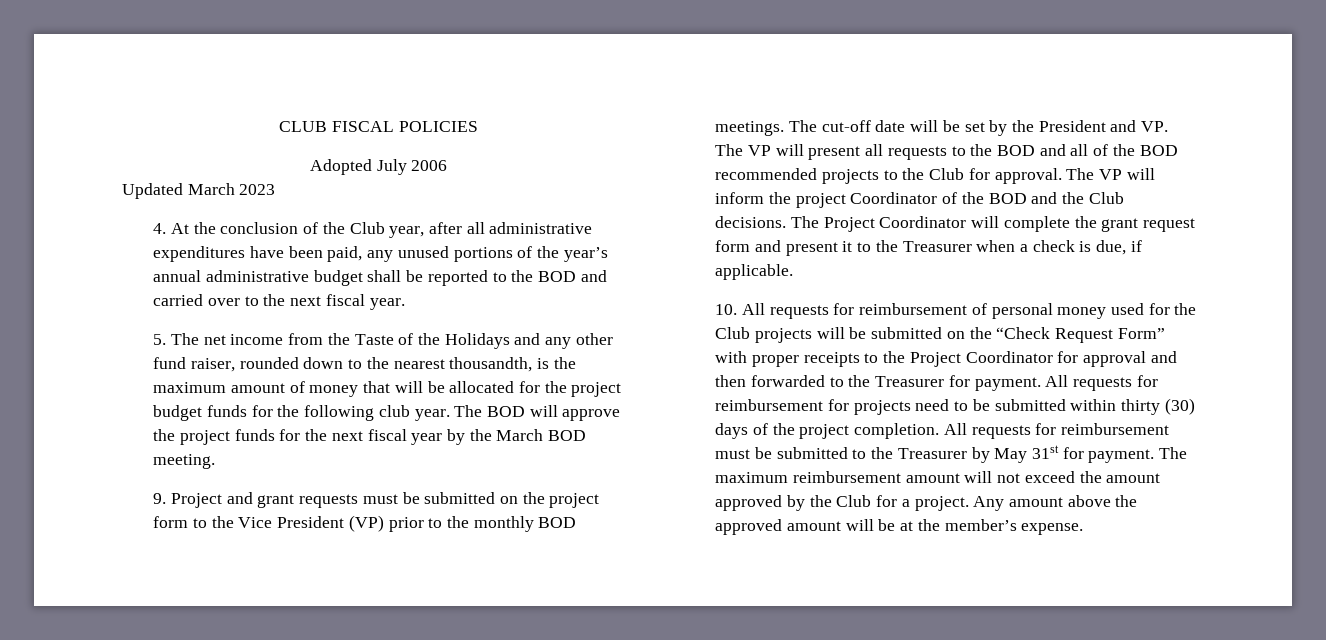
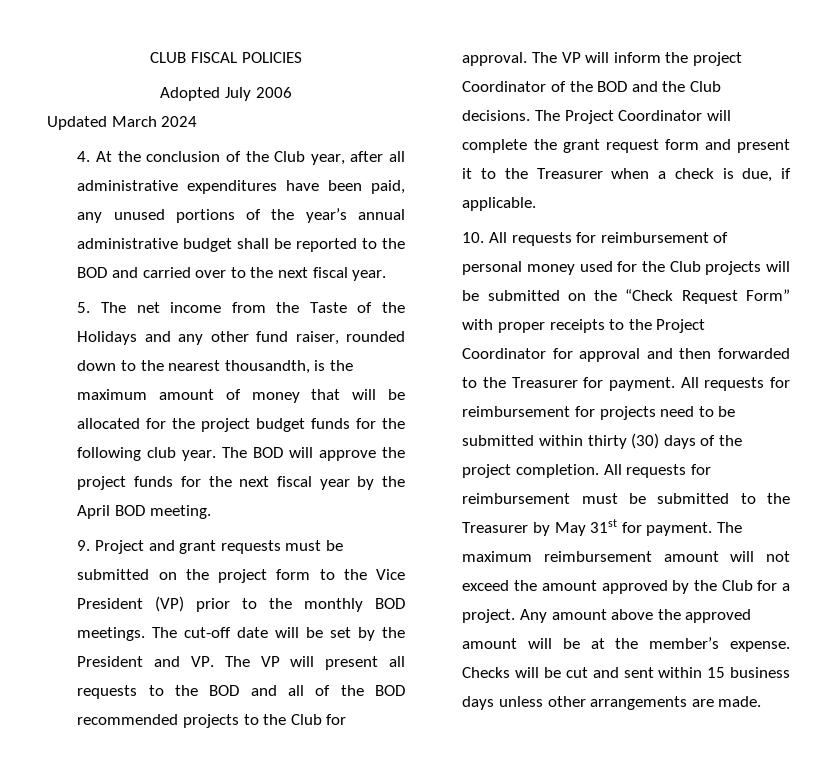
- Updated March 2023
+ Updated March 2024
- The BOD will approve the project funds for the next fiscal year by the March BOD meeting.
+ The BOD will approve the project funds for the next fiscal year by the April BOD meeting.
+ Checks will be cut and sent within 15 business days unless other arrangements are made.

